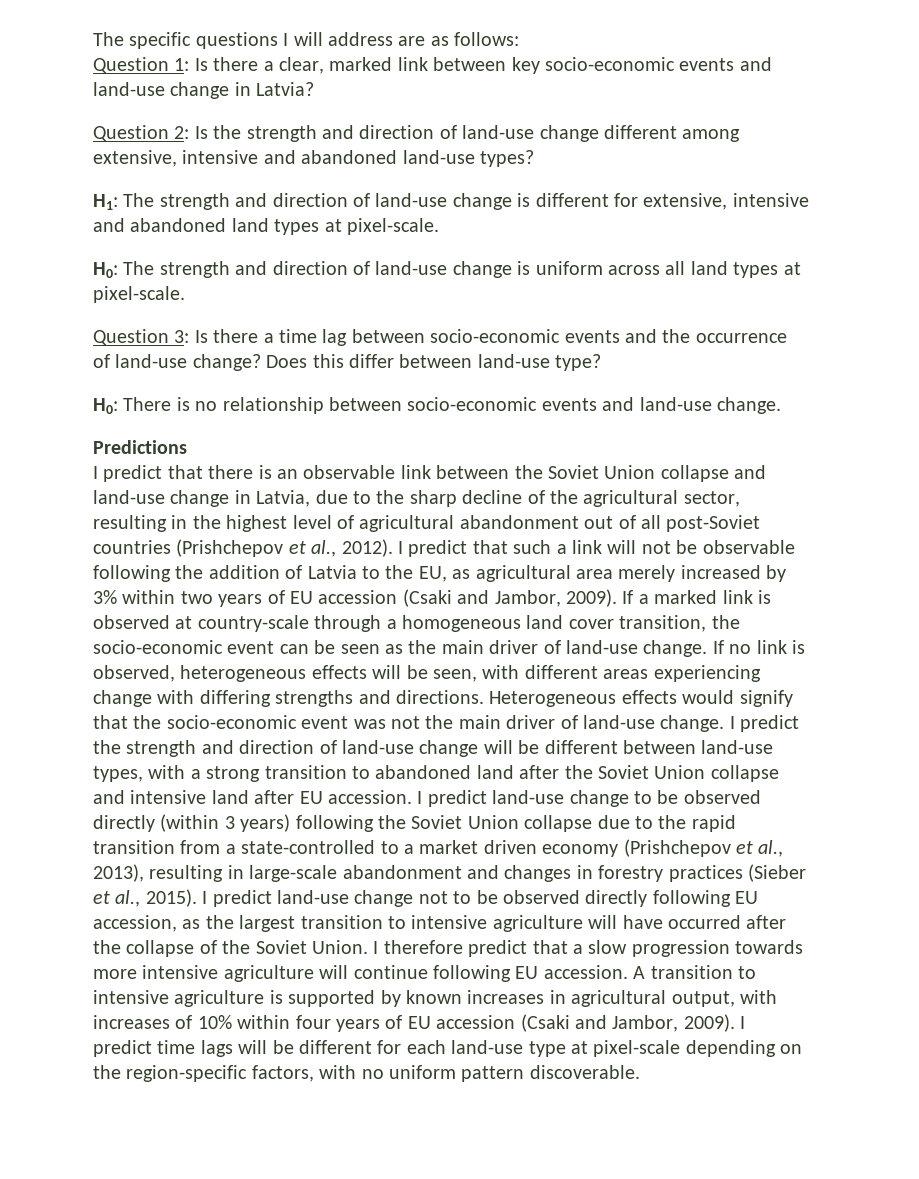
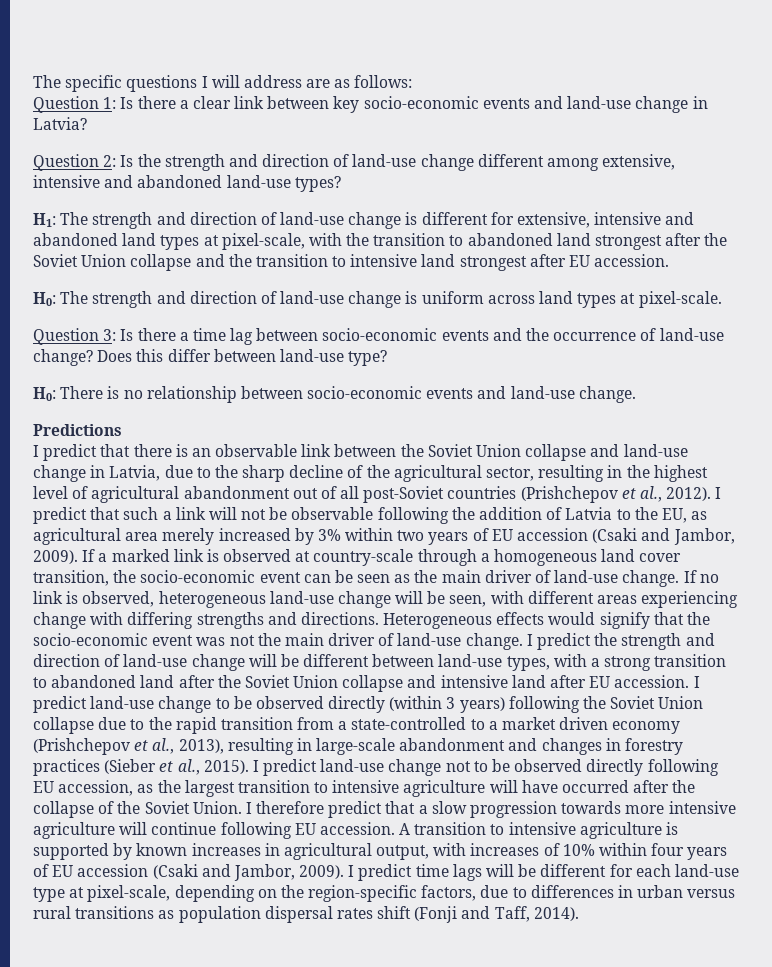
- Question 1: Is there a clear, marked link between key socio-economic events and land-use change in Latvia?
+ Question 1: Is there a clear link between key socio-economic events and land-use change in Latvia?
- H1: The strength and direction of land-use change is different for extensive, intensive and abandoned land types at pixel-scale.
+ H1: The strength and direction of land-use change is different for extensive, intensive and abandoned land types at pixel-scale, with the transition to abandoned land strongest after the Soviet Union collapse and the transition to intensive land strongest after EU accession.
- H0: The strength and direction of land-use change is uniform across all land types at pixel-scale.
+ H0: The strength and direction of land-use change is uniform across land types at pixel-scale.
- If no link is observed, heterogeneous effects will be seen, with different areas experiencing change with differing strengths and directions.
+ If no link is observed, heterogeneous land-use change will be seen, with different areas experiencing change with differing strengths and directions.
- I predict time lags will be different for each land-use type at pixel-scale depending on the region-specific factors, with no uniform pattern discoverable.
+ I predict time lags will be different for each land-use type at pixel-scale, depending on the region-specific factors, due to differences in urban versus rural transitions as population dispersal rates shift (Fonji and Taff, 2014).

